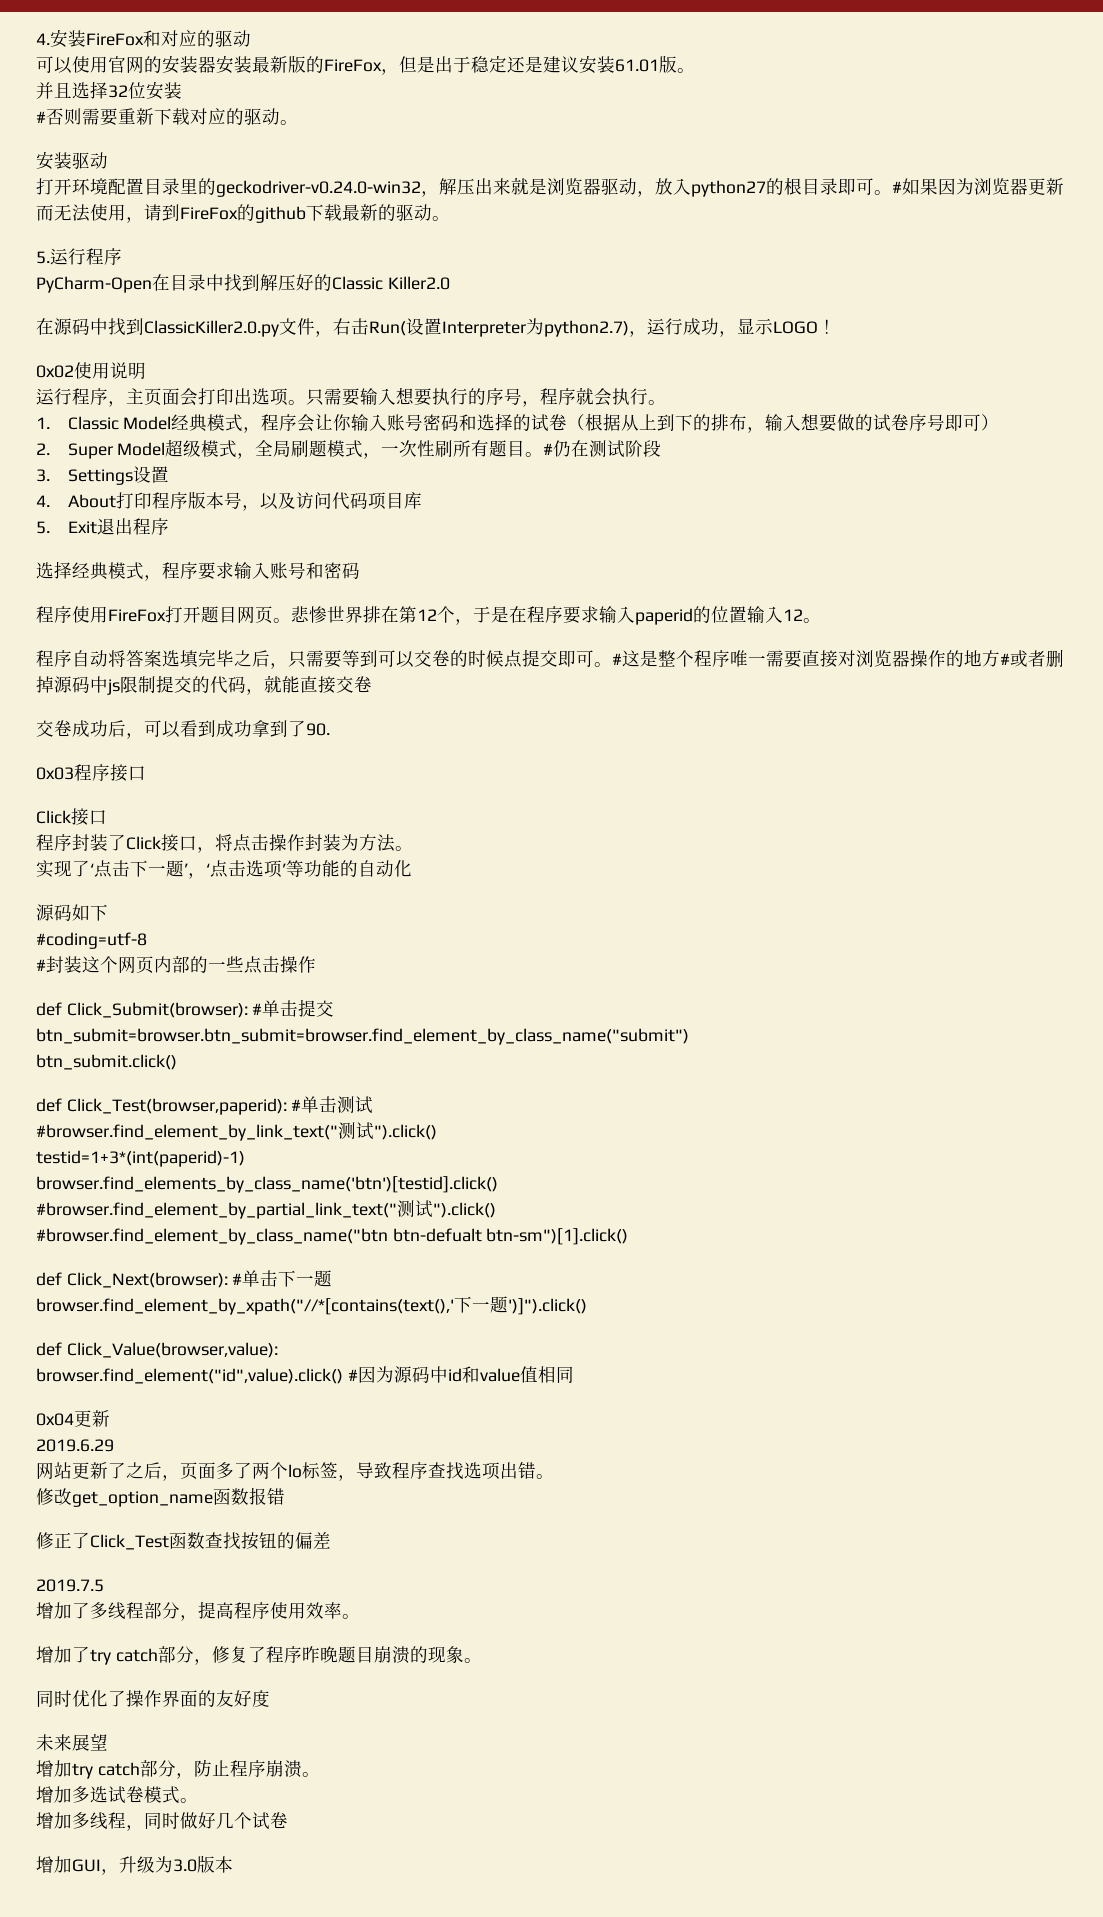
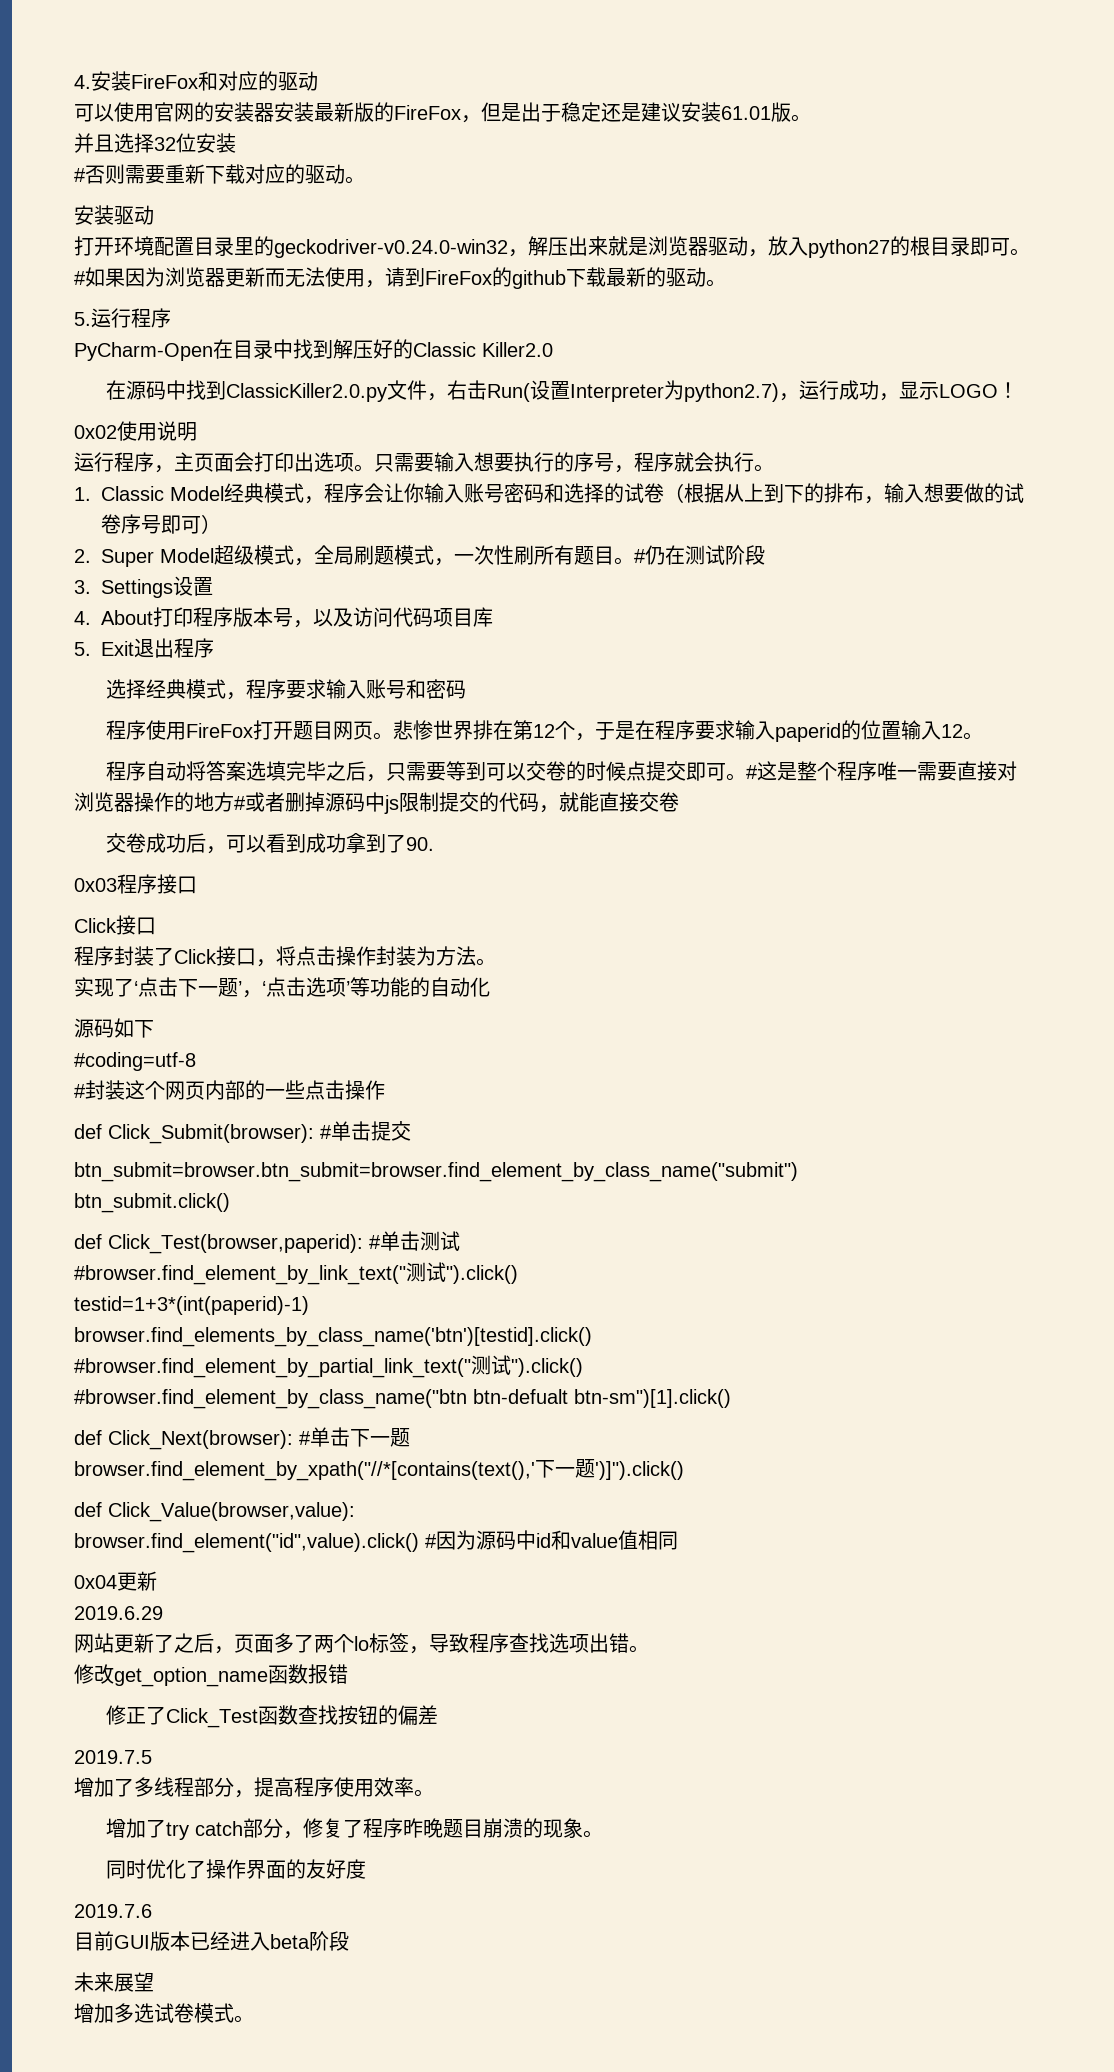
+ 2019.7.6
+ 目前GUI版本已经进入beta阶段
  未来展望
- 增加try catch部分，防止程序崩溃。
- 增加多线程，同时做好几个试卷
- 增加GUI，升级为3.0版本

